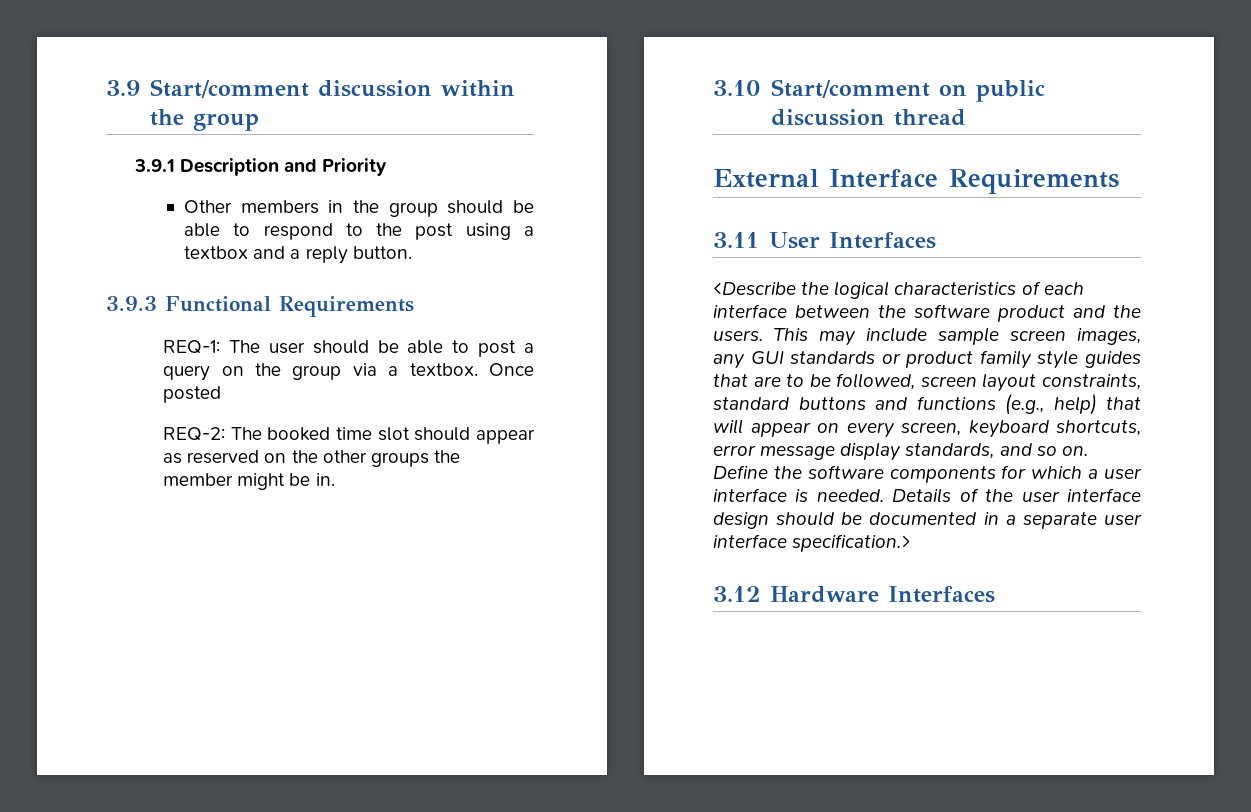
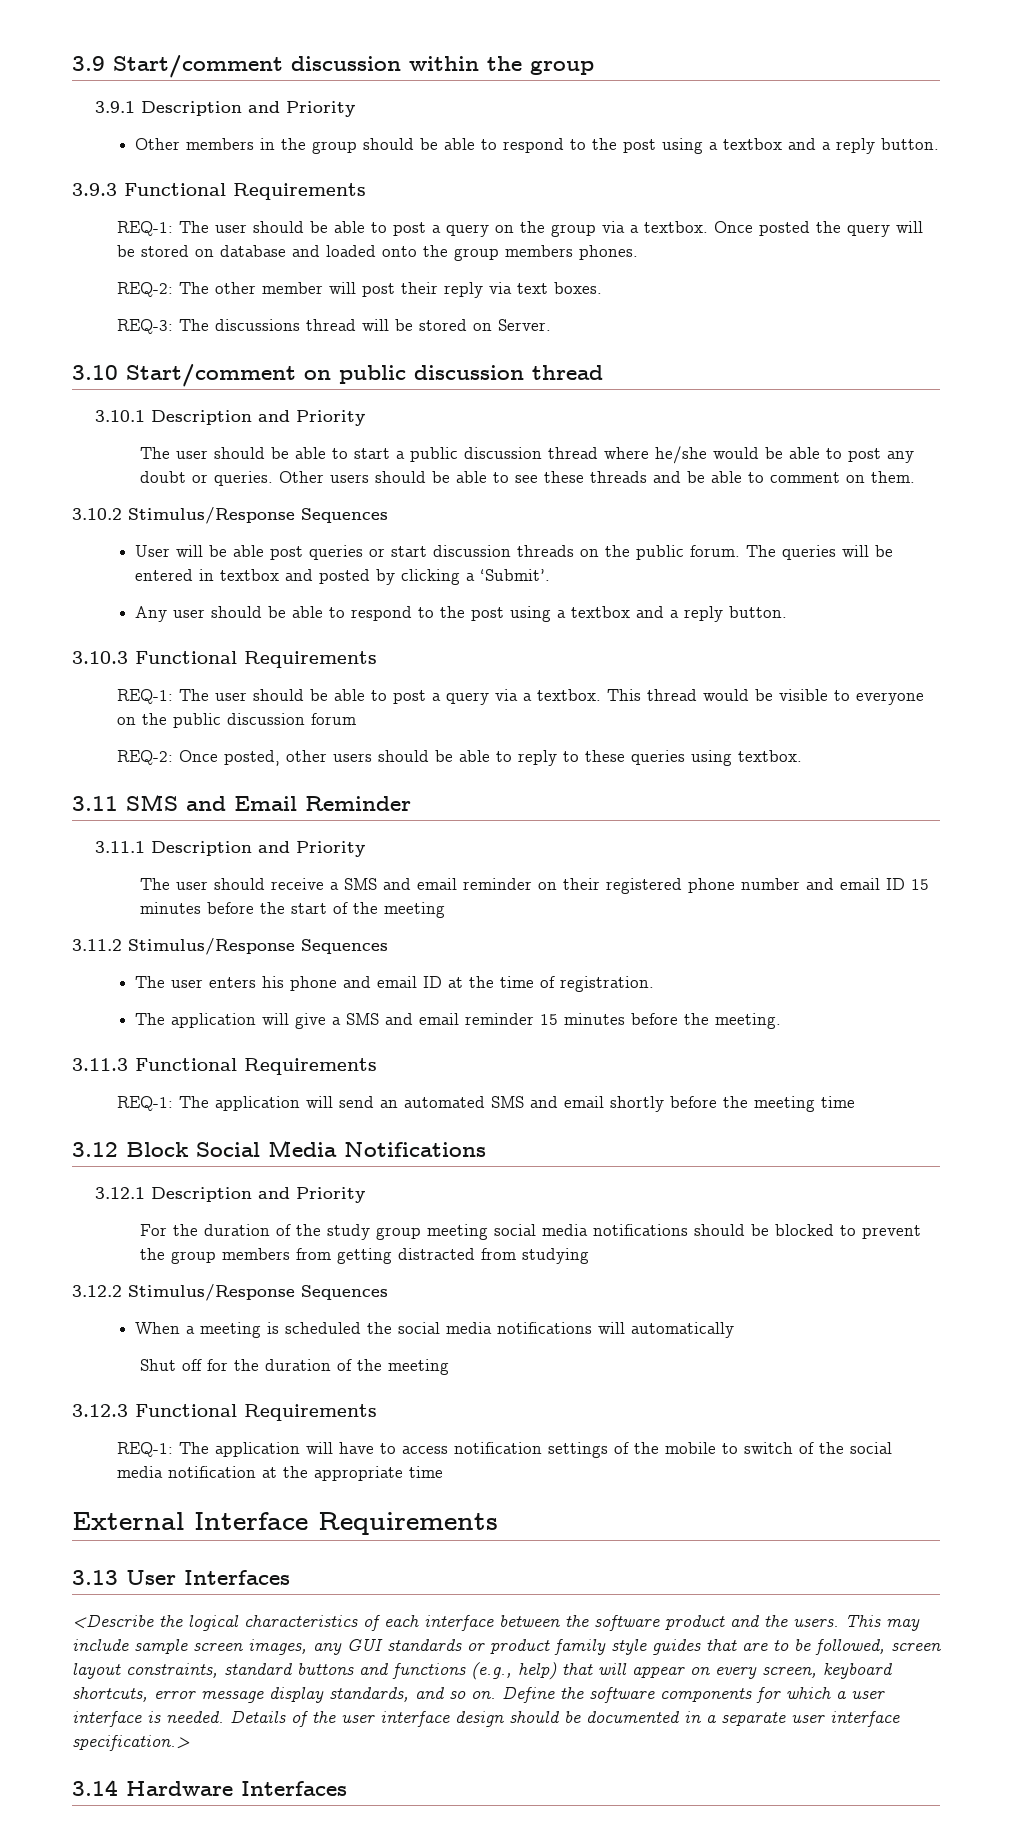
- Once posted
- REQ-2: The booked time slot should appear as reserved on the other groups the member might be in.
+ Once posted the query will be stored on database and loaded onto the group members phones.
+ REQ-2: The other member will post their reply via text boxes.
+ REQ-3: The discussions thread will be stored on Server.
+ 3.10.1 Description and Priority
+ The user should be able to start a public discussion thread where he/she would be able to post any doubt or queries. Other users should be able to see these threads and be able to comment on them.
+ 3.10.2 Stimulus/Response Sequences
+ User will be able post queries or start discussion threads on the public forum. The queries will be entered in textbox and posted by clicking a ‘Submit’.
+ Any user should be able to respond to the post using a textbox and a reply button.
+ 3.10.3 Functional Requirements
+ REQ-1: The user should be able to post a query via a textbox. This thread would be visible to everyone on the public discussion forum
+ REQ-2: Once posted, other users should be able to reply to these queries using textbox.
+ 3.11 SMS and Email Reminder
+ 3.11.1 Description and Priority
+ The user should receive a SMS and email reminder on their registered phone number and email ID 15 minutes before the start of the meeting
+ 3.11.2 Stimulus/Response Sequences
+ The user enters his phone and email ID at the time of registration.
+ The application will give a SMS and email reminder 15 minutes before the meeting.
+ 3.11.3 Functional Requirements
+ REQ-1: The application will send an automated SMS and email shortly before the meeting time
+ 3.12 Block Social Media Notifications
+ 3.12.1 Description and Priority
+ For the duration of the study group meeting social media notifications should be blocked to prevent the group members from getting distracted from studying
+ 3.12.2 Stimulus/Response Sequences
+ When a meeting is scheduled the social media notifications will automatically
+ Shut off for the duration of the meeting
+ 3.12.3 Functional Requirements
+ REQ-1: The application will have to access notification settings of the mobile to switch of the social media notification at the appropriate time
- 3.11 User Interfaces
+ 3.13 User Interfaces
- 3.12 Hardware Interfaces
+ 3.14 Hardware Interfaces

